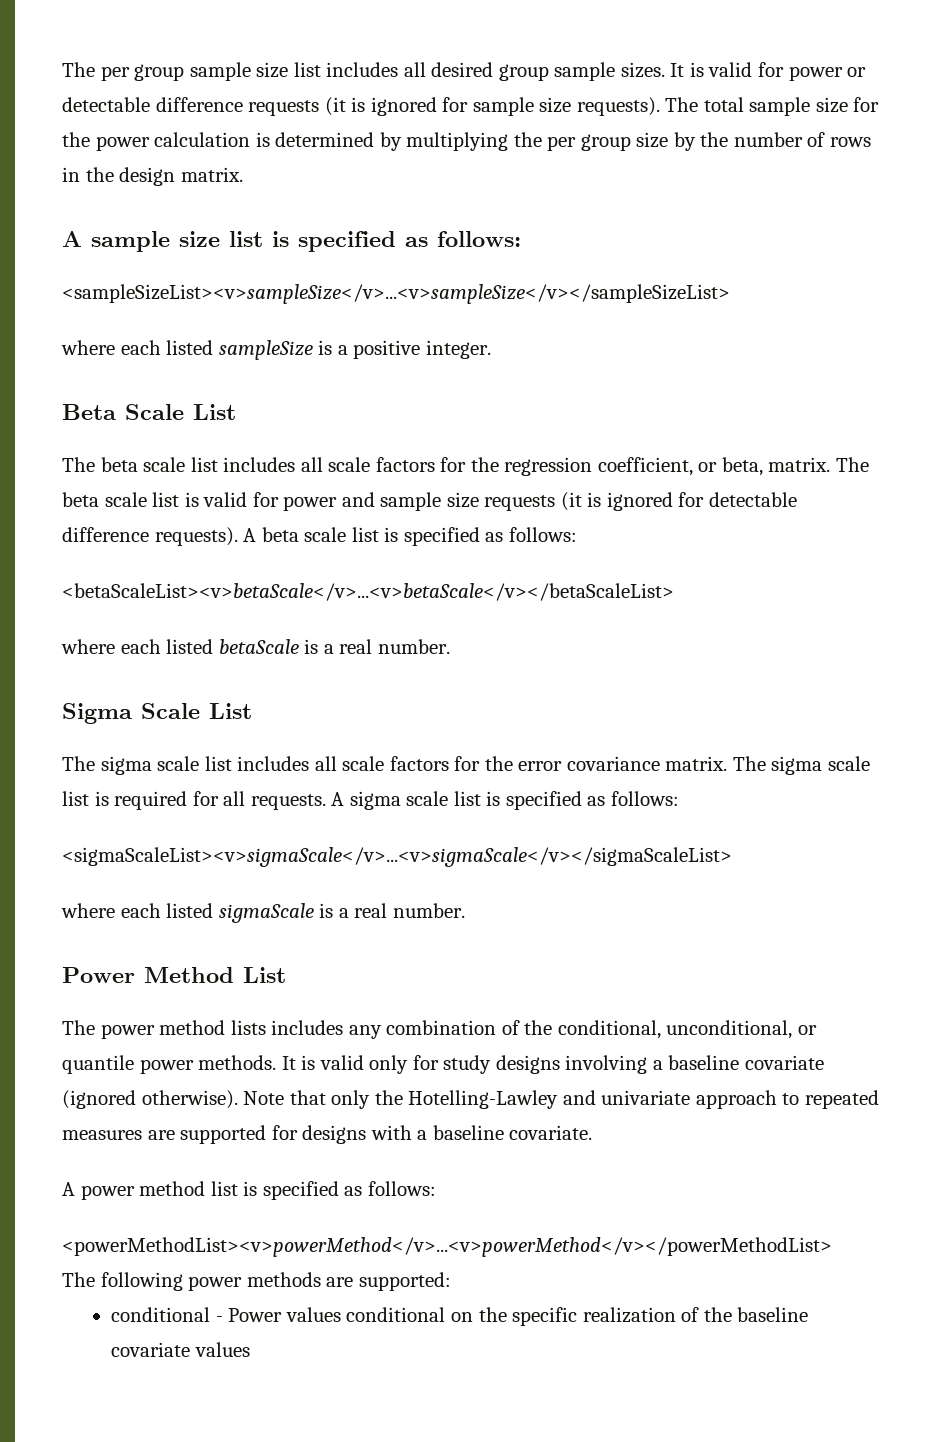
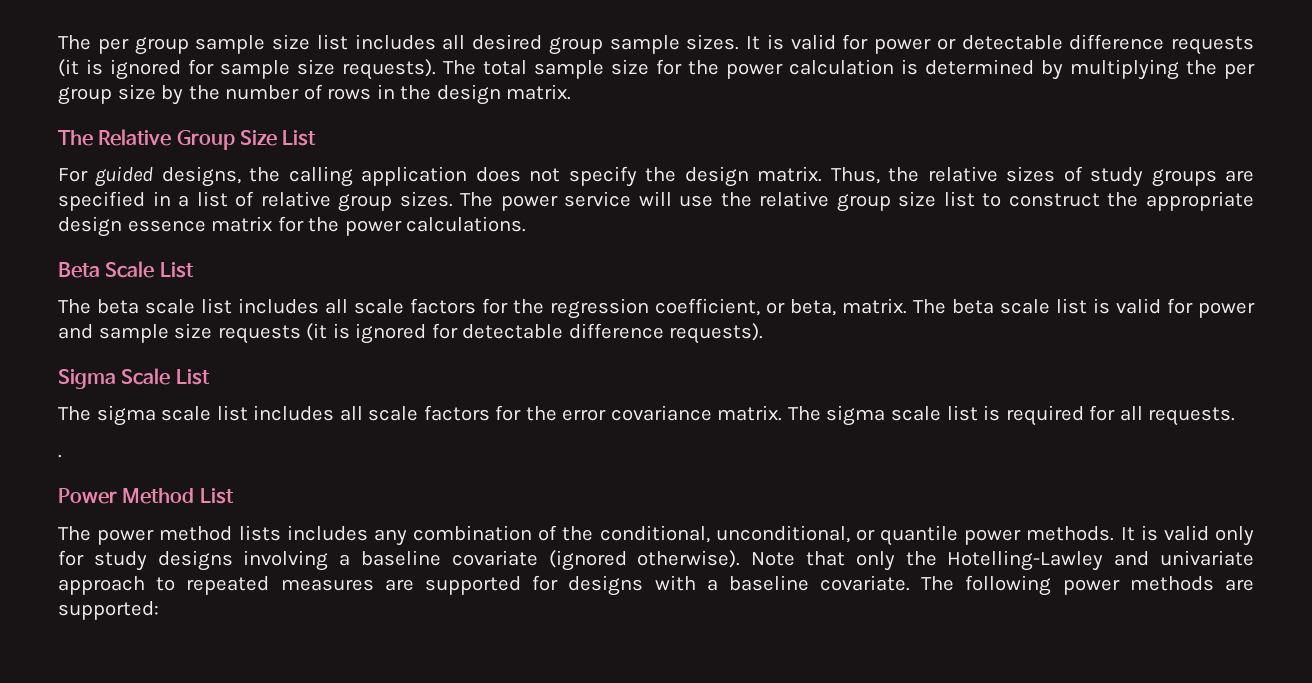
- A sample size list is specified as follows:
- <sampleSizeList><v>sampleSize</v>...<v>sampleSize</v></sampleSizeList>
- where each listed sampleSize is a positive integer.
+ The Relative Group Size List
+ For guided designs, the calling application does not specify the design matrix. Thus, the relative sizes of study groups are specified in a list of relative group sizes. The power service will use the relative group size list to construct the appropriate design essence matrix for the power calculations.
- A beta scale list is specified as follows:
- <betaScaleList><v>betaScale</v>...<v>betaScale</v></betaScaleList>
- where each listed betaScale is a real number.
- The sigma scale list is required for all requests. A sigma scale list is specified as follows:
- <sigmaScaleList><v>sigmaScale</v>...<v>sigmaScale</v></sigmaScaleList>
- where each listed sigmaScale is a real number.
+ The sigma scale list is required for all requests.
+ .
- Note that only the Hotelling-Lawley and univariate approach to repeated measures are supported for designs with a baseline covariate.
- A power method list is specified as follows:
- <powerMethodList><v>powerMethod</v>...<v>powerMethod</v></powerMethodList>
- The following power methods are supported:
+ Note that only the Hotelling-Lawley and univariate approach to repeated measures are supported for designs with a baseline covariate. The following power methods are supported:
- conditional - Power values conditional on the specific realization of the baseline covariate values

